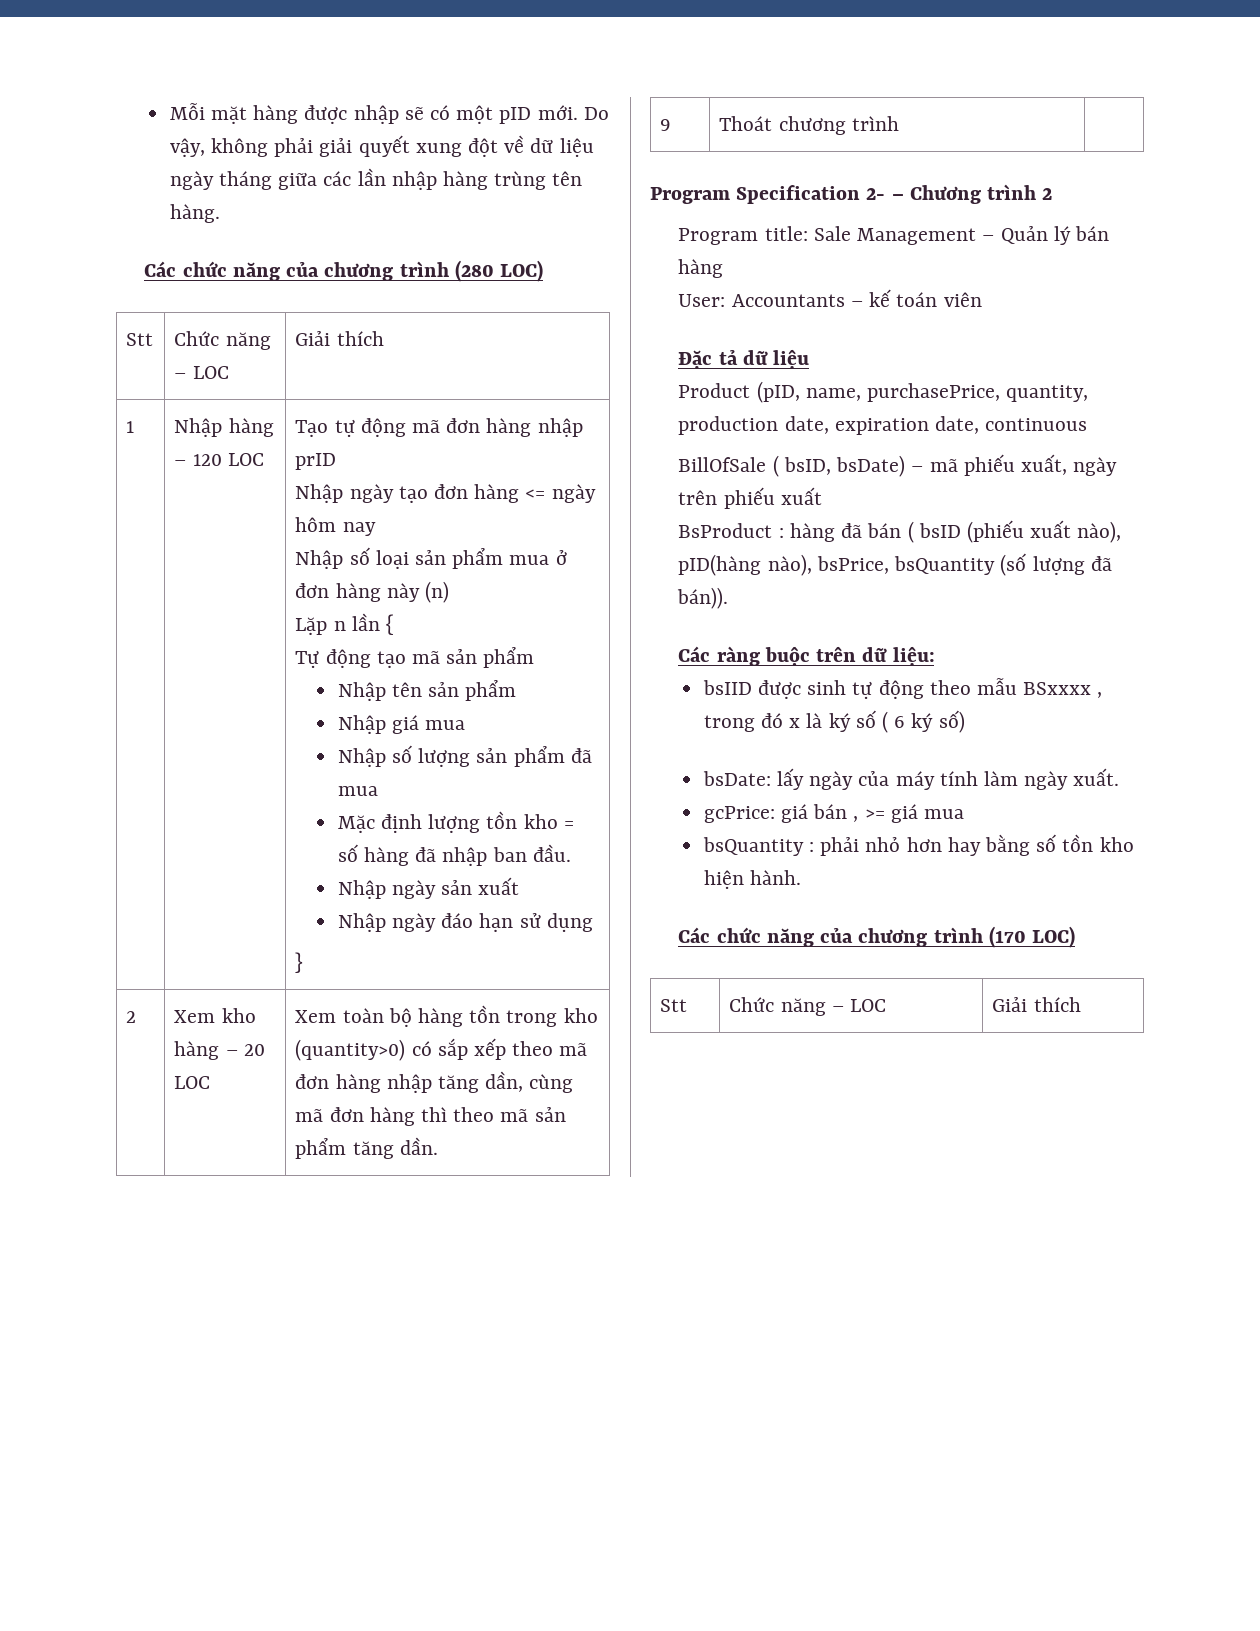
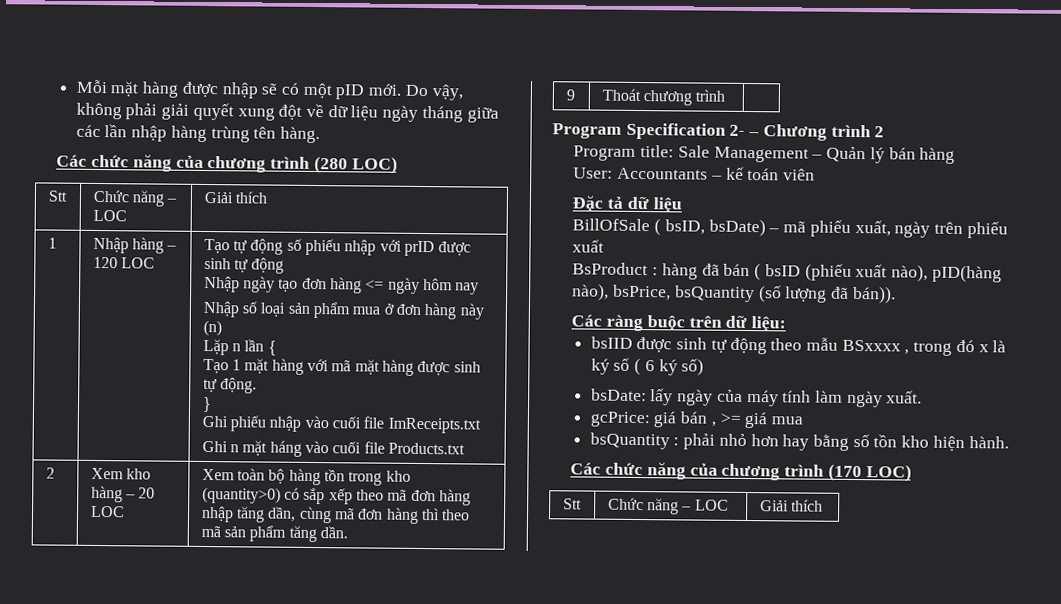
- Tạo tự động mã đơn hàng nhập prID
+ Tạo tự động số phiếu nhập với prID được sinh tự động
- Tự động tạo mã sản phẩm
- Nhập tên sản phẩm
- Nhập giá mua
- Nhập số lượng sản phẩm đã mua
- Mặc định lượng tồn kho = số hàng đã nhập ban đầu.
- Nhập ngày sản xuất
- Nhập ngày đáo hạn sử dụng
+ Tạo 1 mặt hàng với mã mặt hàng được sinh tự động.
  }
+ Ghi phiếu nhập vào cuối file ImReceipts.txt
+ Ghi n mặt háng vào cuối file Products.txt
- Product (pID, name, purchasePrice, quantity, production date, expiration date, continuous

